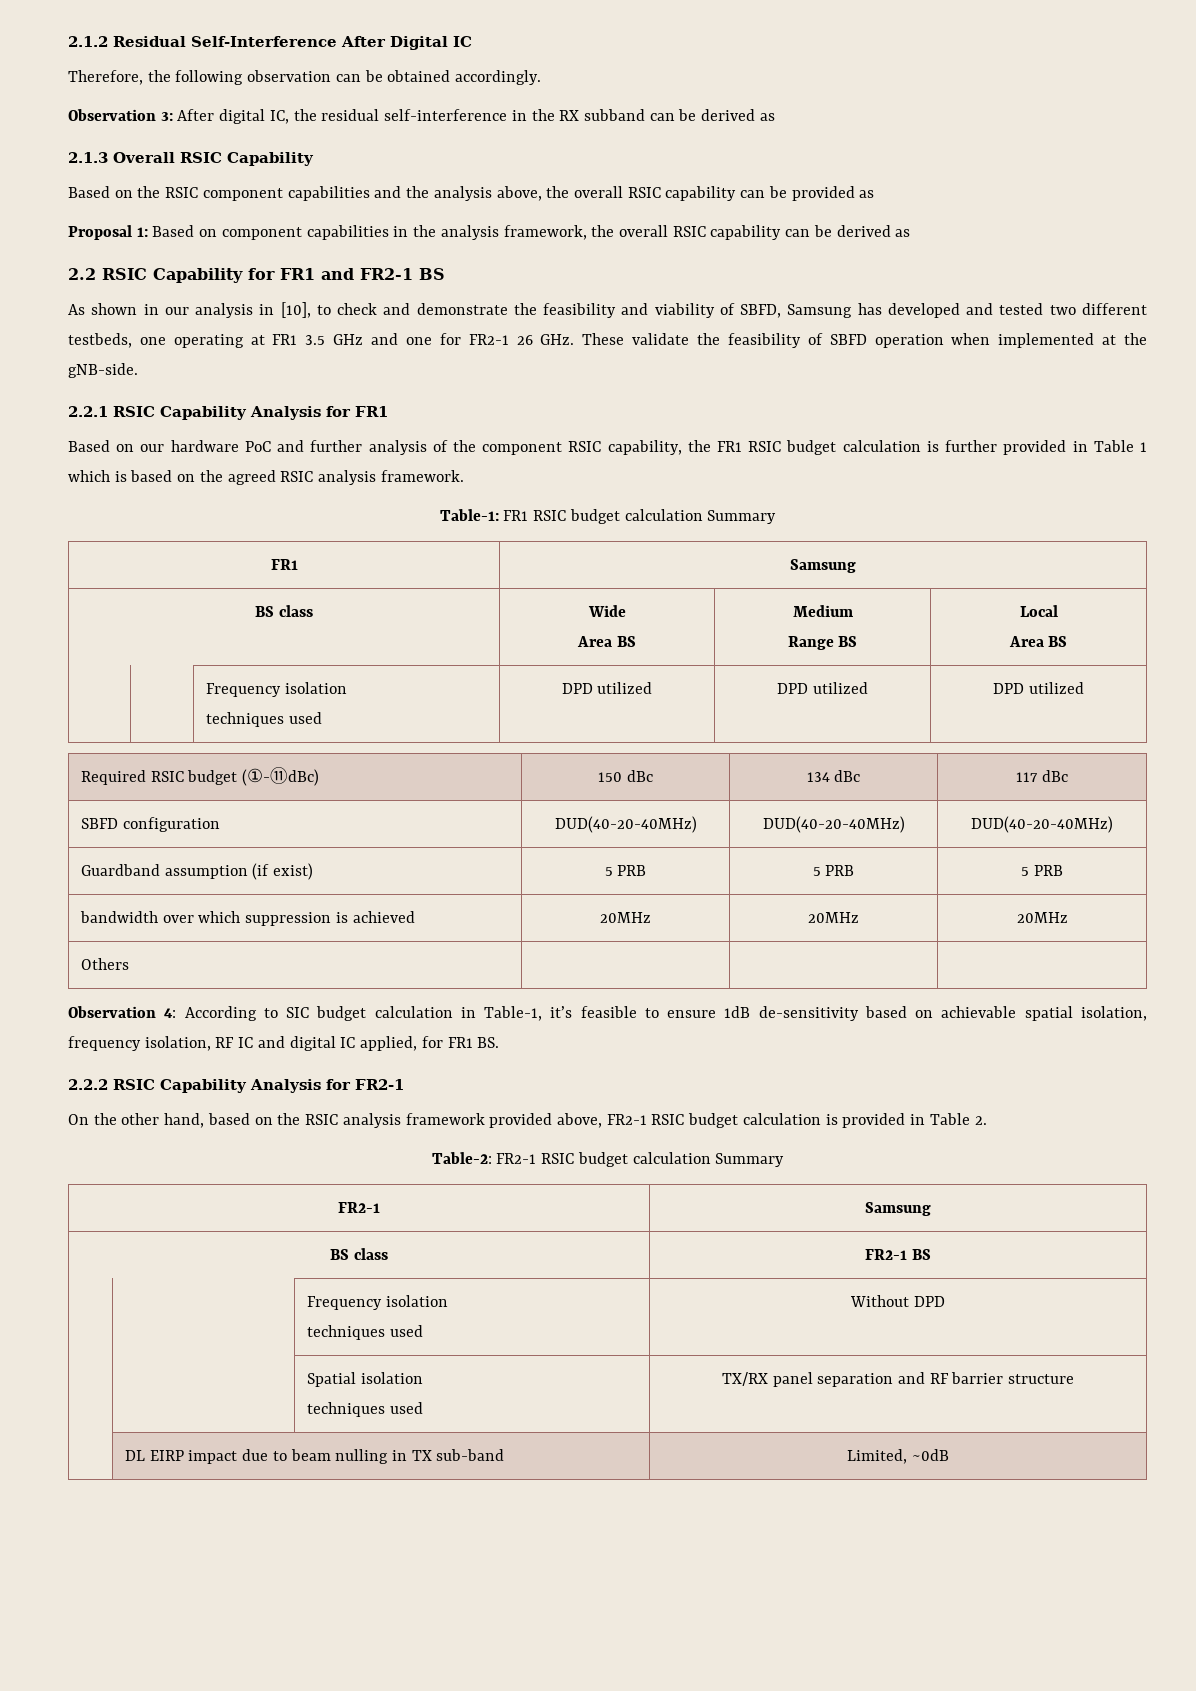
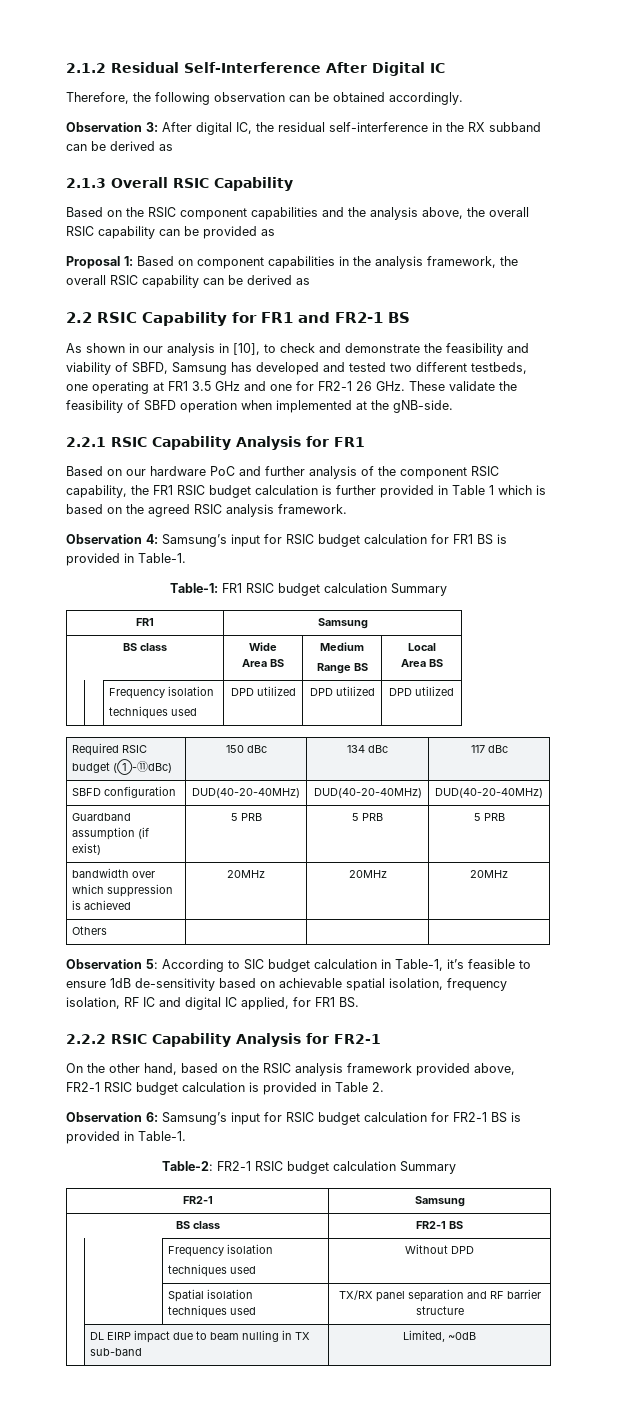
+ Observation 4: Samsung’s input for RSIC budget calculation for FR1 BS is provided in Table-1.
- Observation 4: According to SIC budget calculation in Table-1, it’s feasible to ensure 1dB de-sensitivity based on achievable spatial isolation, frequency isolation, RF IC and digital IC applied, for FR1 BS.
+ Observation 5: According to SIC budget calculation in Table-1, it’s feasible to ensure 1dB de-sensitivity based on achievable spatial isolation, frequency isolation, RF IC and digital IC applied, for FR1 BS.
+ Observation 6: Samsung’s input for RSIC budget calculation for FR2-1 BS is provided in Table-1.

